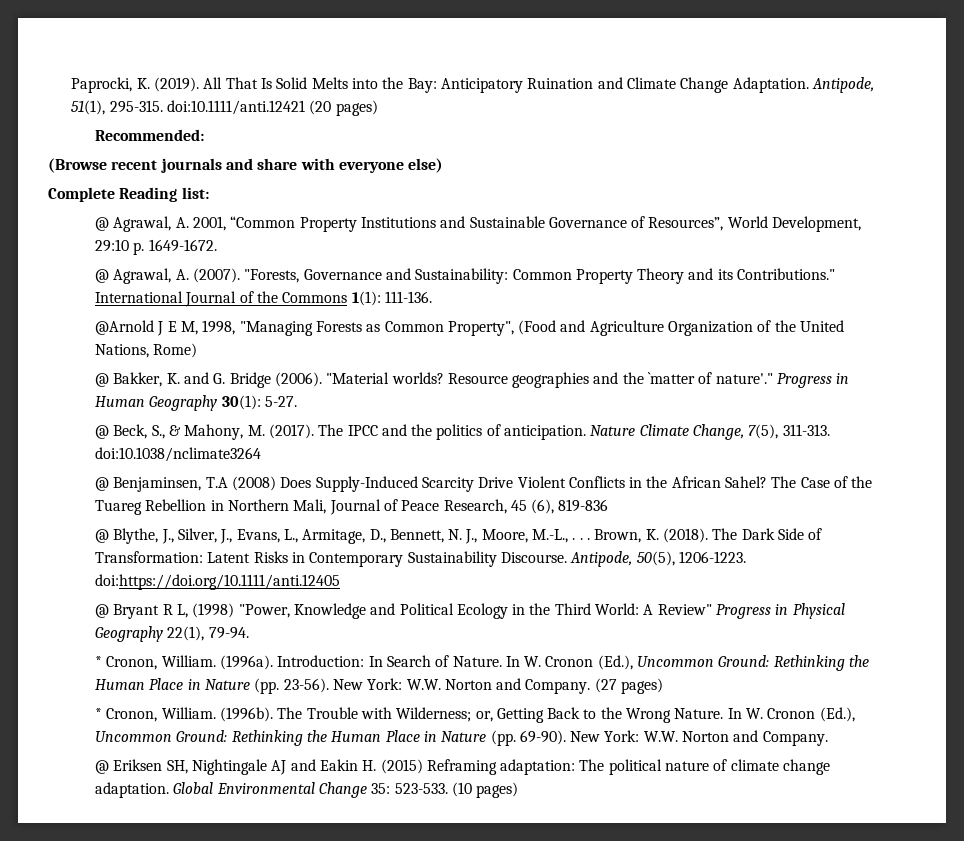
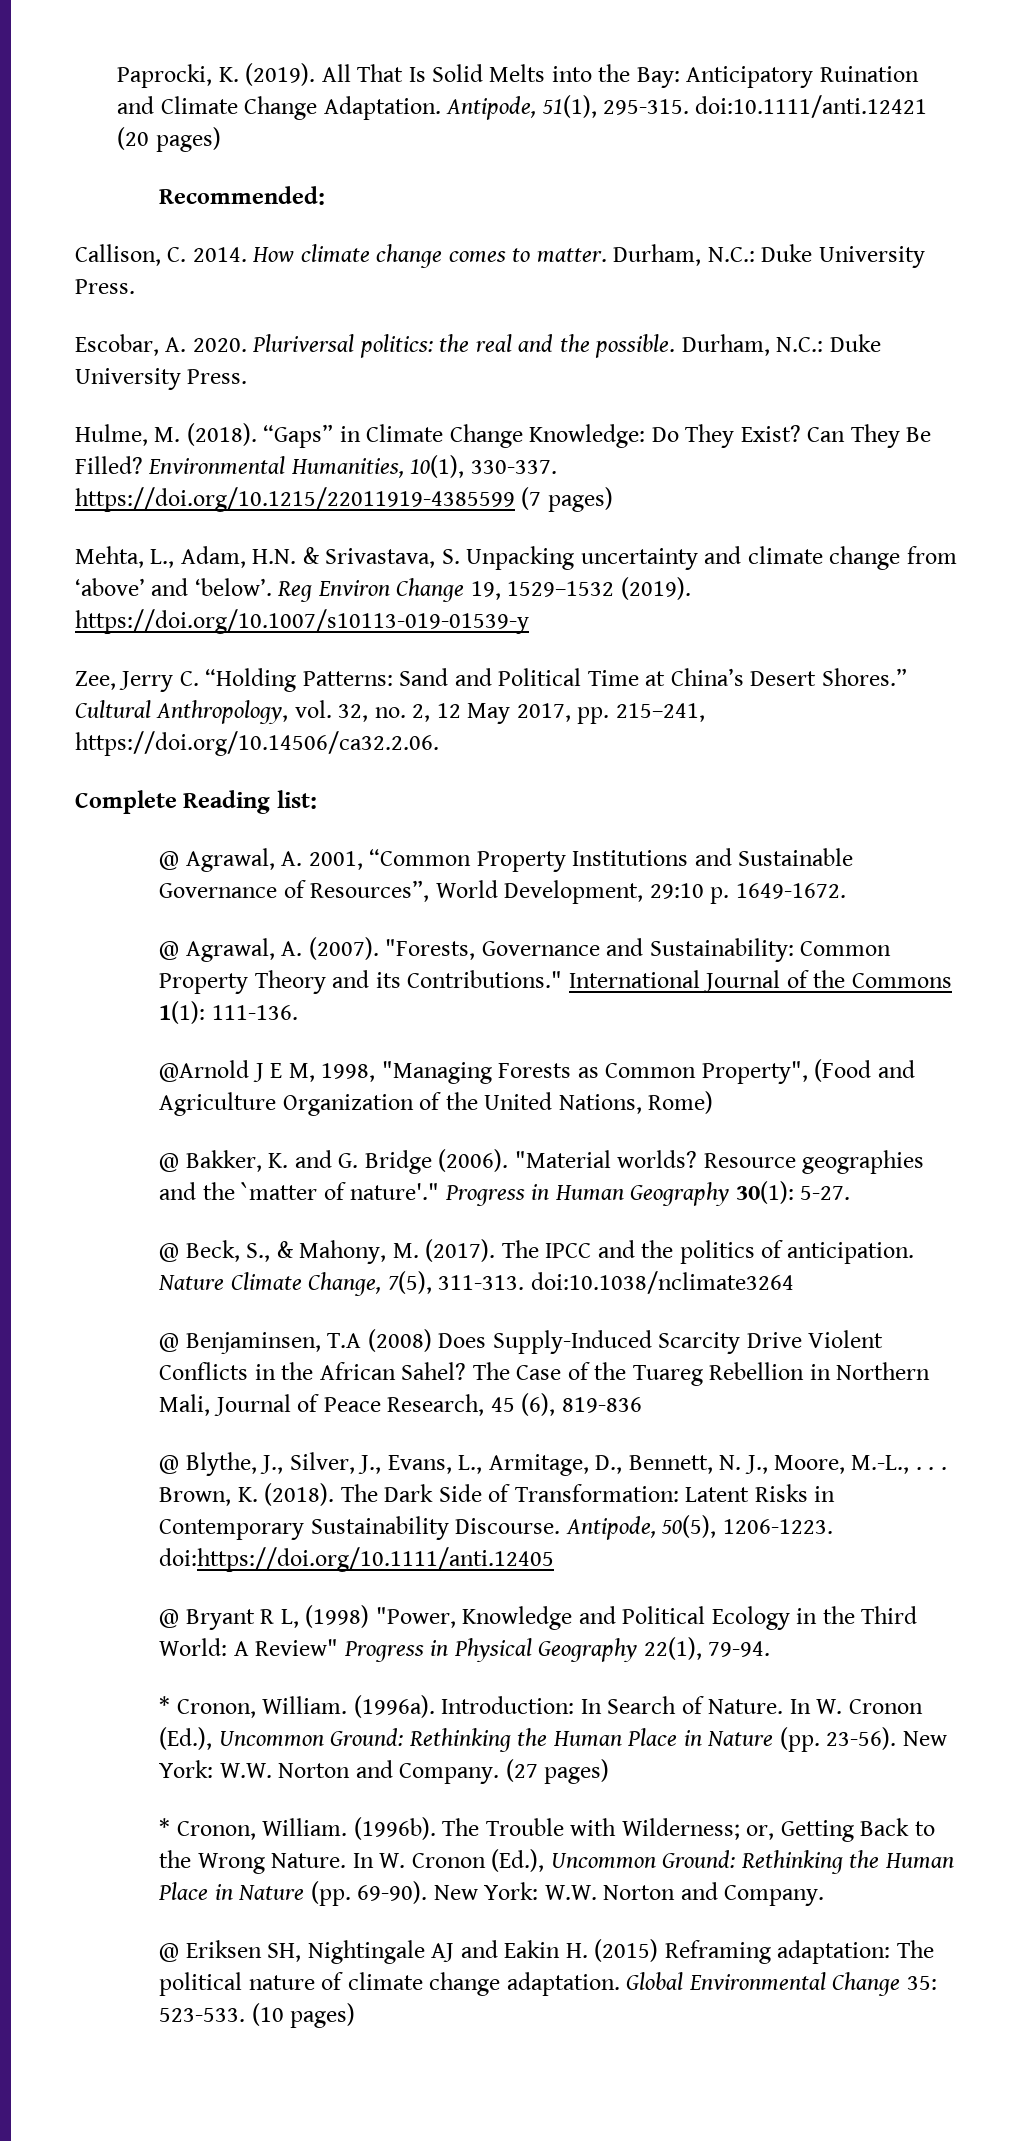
- (Browse recent journals and share with everyone else)
+ Callison, C. 2014. How climate change comes to matter. Durham, N.C.: Duke University Press.
+ Escobar, A. 2020. Pluriversal politics: the real and the possible. Durham, N.C.: Duke University Press.
+ Hulme, M. (2018). “Gaps” in Climate Change Knowledge: Do They Exist? Can They Be Filled? Environmental Humanities, 10(1), 330-337. https://doi.org/10.1215/22011919-4385599 (7 pages)
+ Mehta, L., Adam, H.N. & Srivastava, S. Unpacking uncertainty and climate change from ‘above’ and ‘below’. Reg Environ Change 19, 1529–1532 (2019). https://doi.org/10.1007/s10113-019-01539-y
+ Zee, Jerry C. “Holding Patterns: Sand and Political Time at China’s Desert Shores.” Cultural Anthropology, vol. 32, no. 2, 12 May 2017, pp. 215–241, https://doi.org/10.14506/ca32.2.06.

